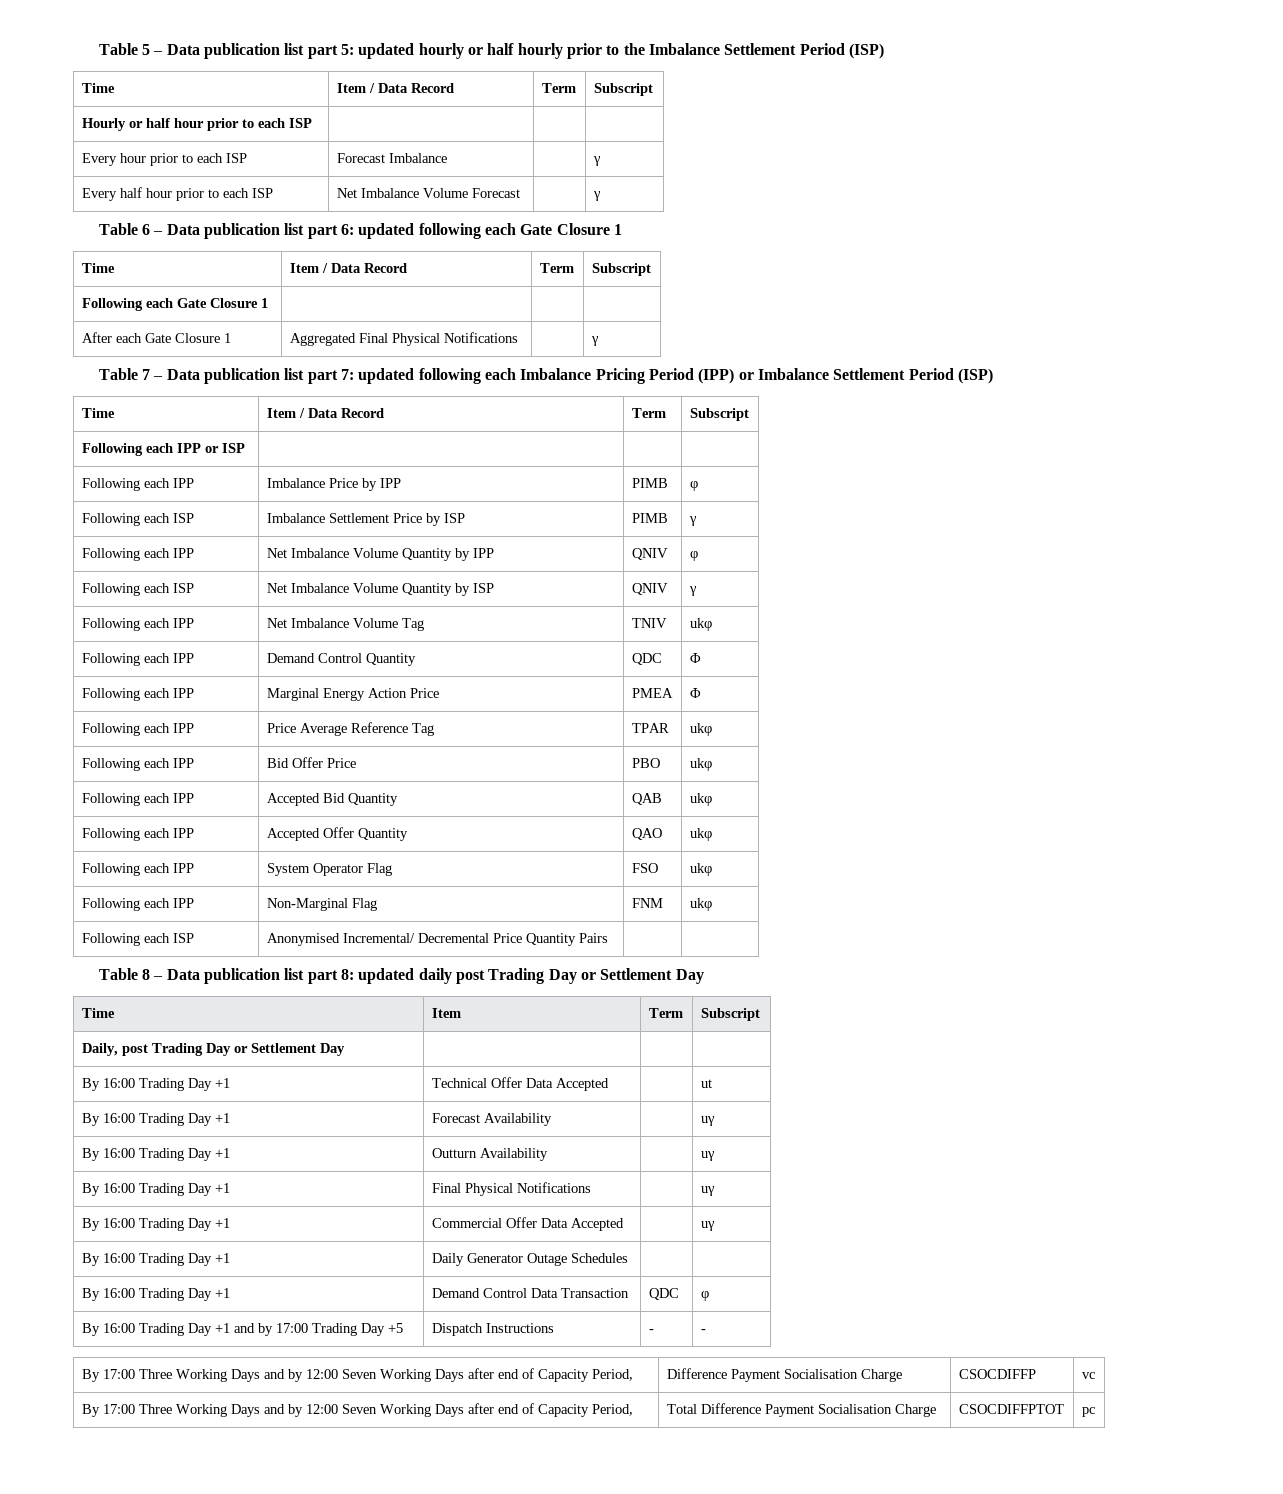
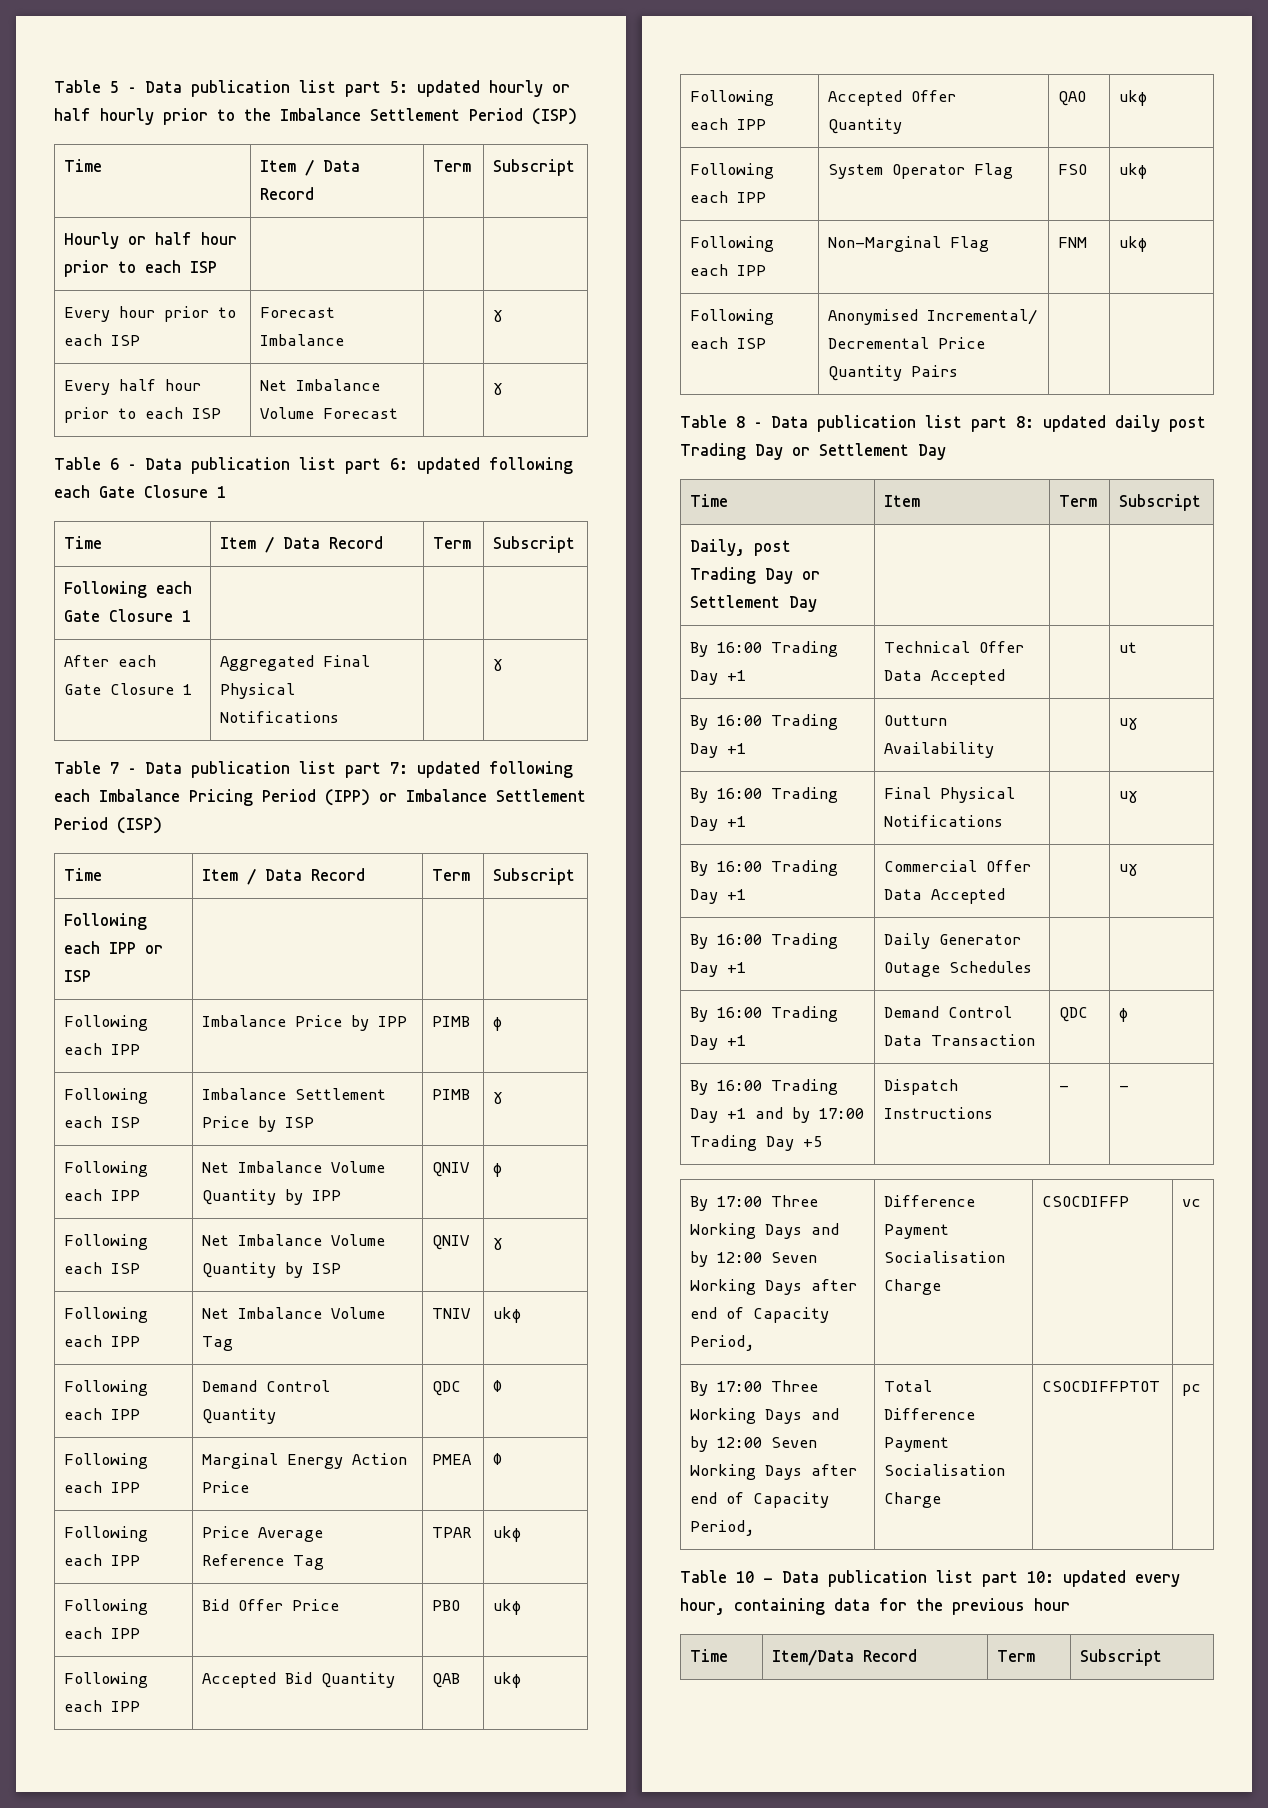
- By 16:00 Trading Day +1 | Forecast Availability | | uγ
+ Table 10 - Data publication list part 10: updated every hour, containing data for the previous hour
+ Time | Item/Data Record | Term | Subscript

